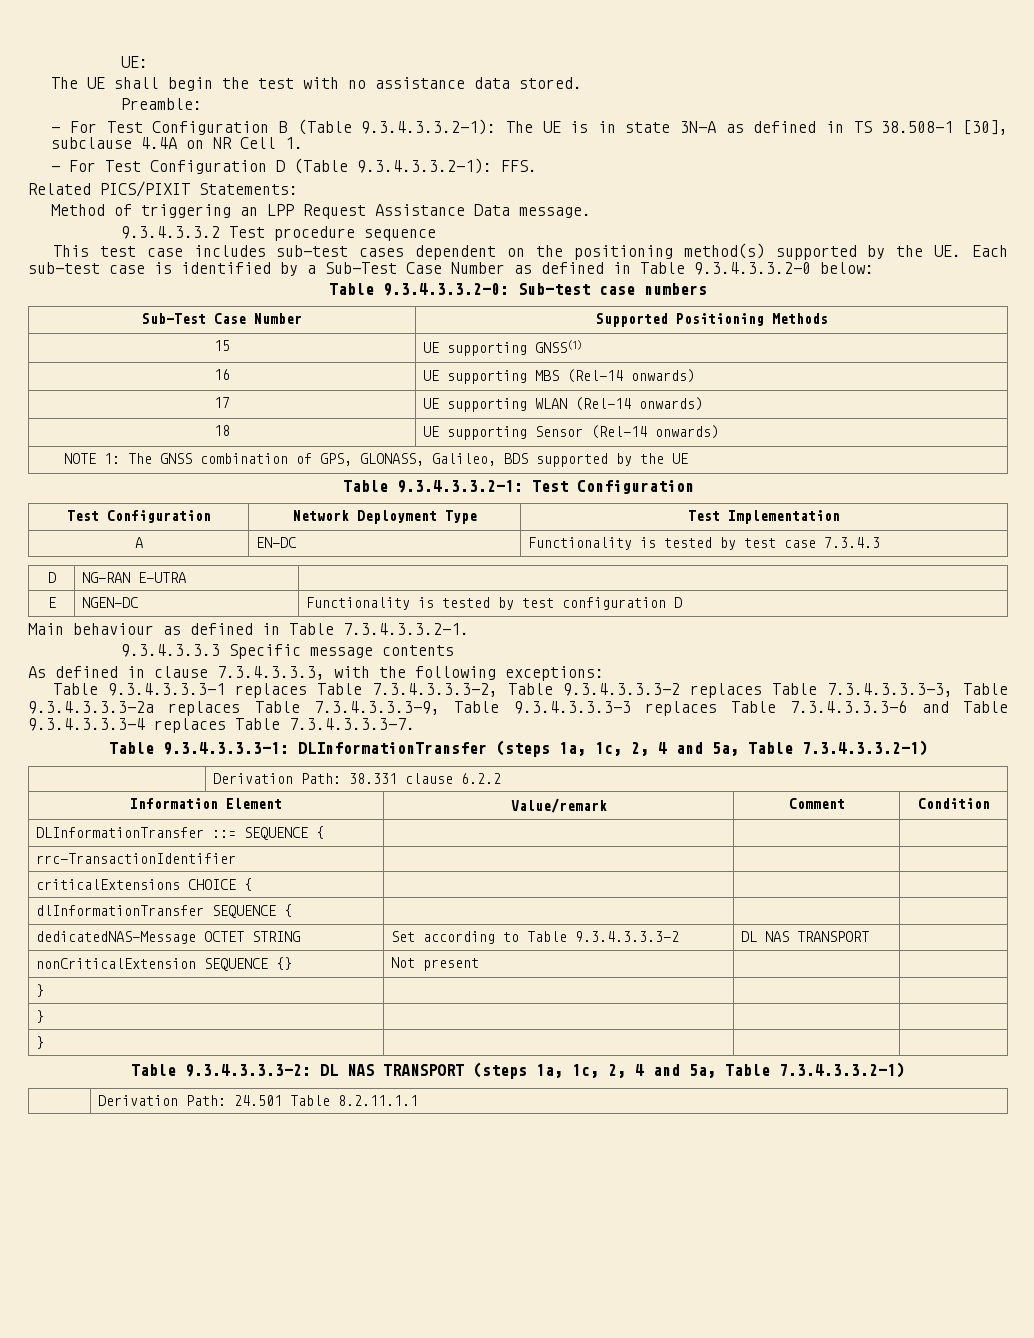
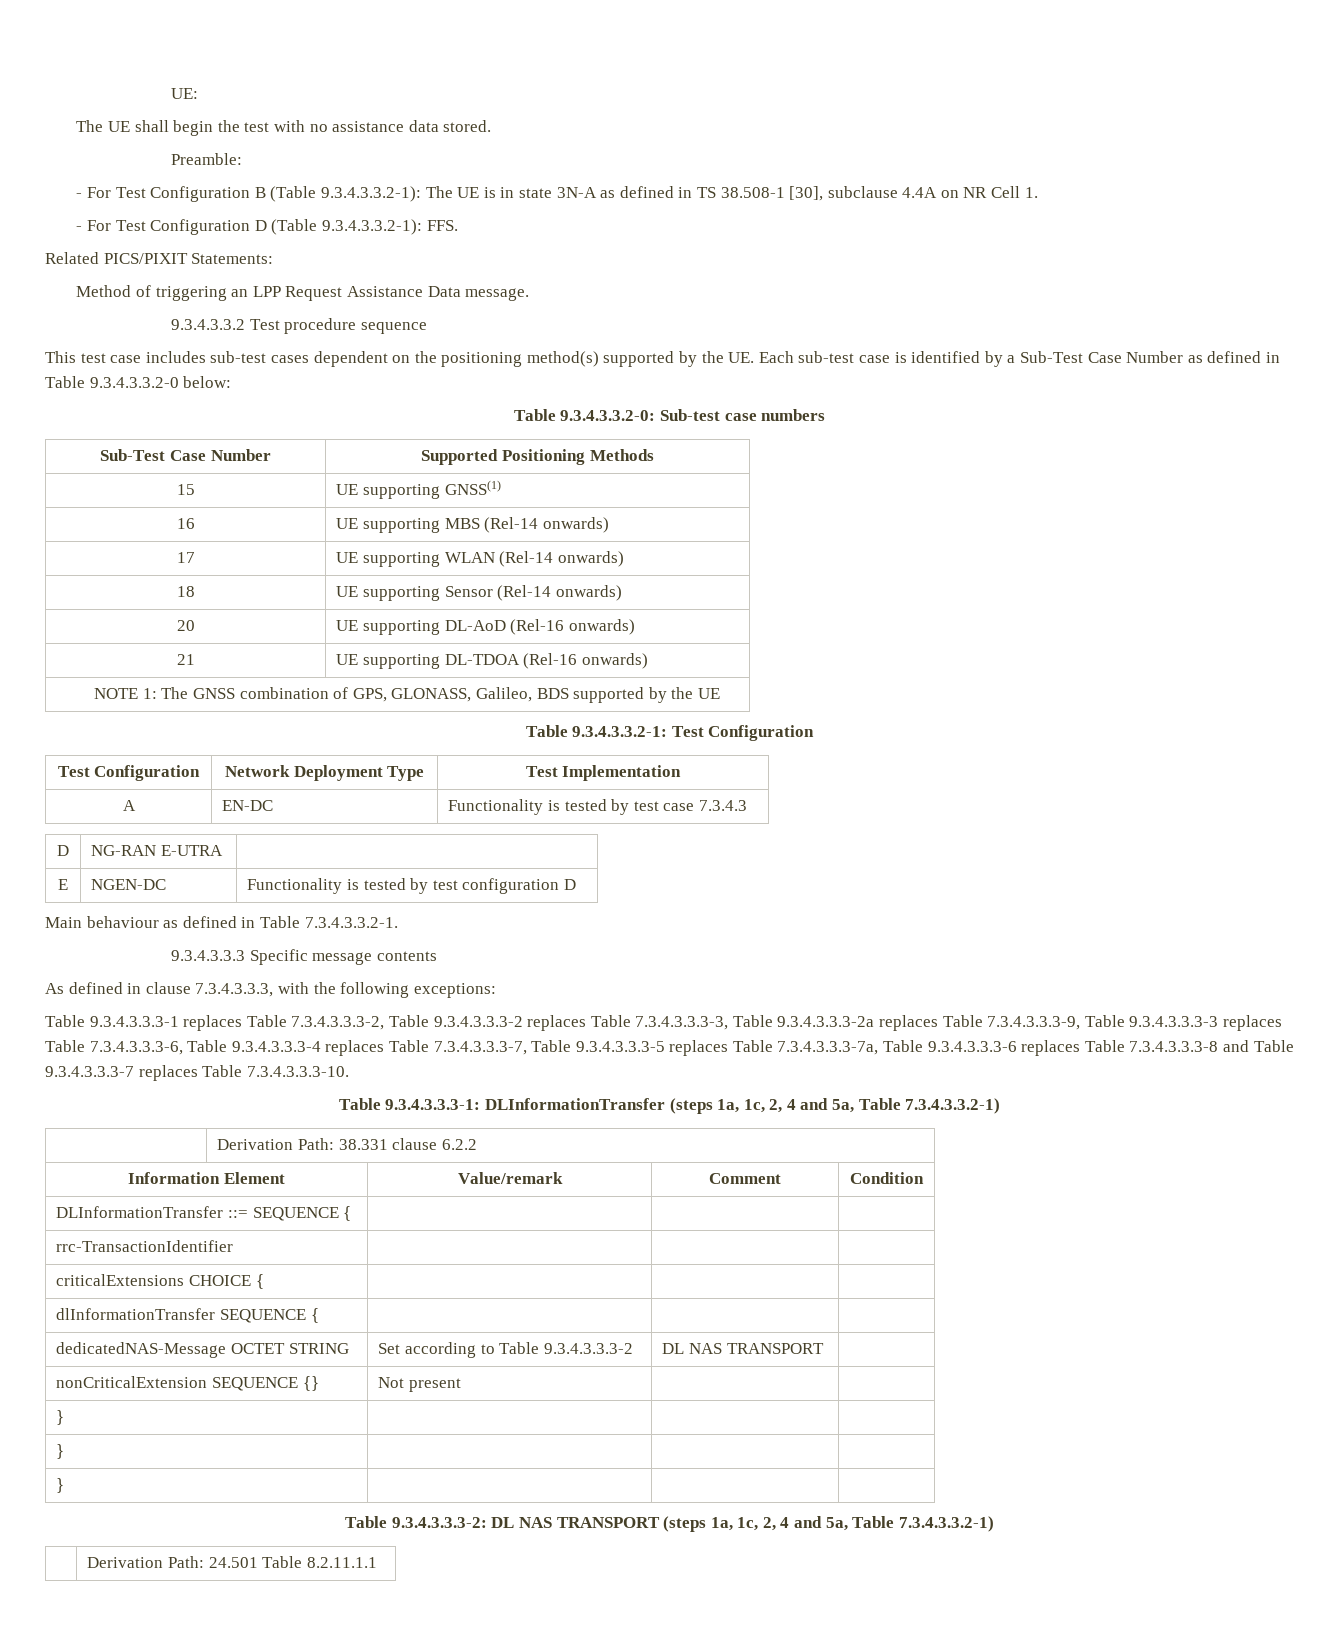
+ 20 | UE supporting DL-AoD (Rel-16 onwards)
+ 21 | UE supporting DL-TDOA (Rel-16 onwards)
- Table 9.3.4.3.3.3-1 replaces Table 7.3.4.3.3.3-2, Table 9.3.4.3.3.3-2 replaces Table 7.3.4.3.3.3-3, Table 9.3.4.3.3.3-2a replaces Table 7.3.4.3.3.3-9, Table 9.3.4.3.3.3-3 replaces Table 7.3.4.3.3.3-6 and Table 9.3.4.3.3.3-4 replaces Table 7.3.4.3.3.3-7.
+ Table 9.3.4.3.3.3-1 replaces Table 7.3.4.3.3.3-2, Table 9.3.4.3.3.3-2 replaces Table 7.3.4.3.3.3-3, Table 9.3.4.3.3.3-2a replaces Table 7.3.4.3.3.3-9, Table 9.3.4.3.3.3-3 replaces Table 7.3.4.3.3.3-6, Table 9.3.4.3.3.3-4 replaces Table 7.3.4.3.3.3-7, Table 9.3.4.3.3.3-5 replaces Table 7.3.4.3.3.3-7a, Table 9.3.4.3.3.3-6 replaces Table 7.3.4.3.3.3-8 and Table 9.3.4.3.3.3-7 replaces Table 7.3.4.3.3.3-10.

